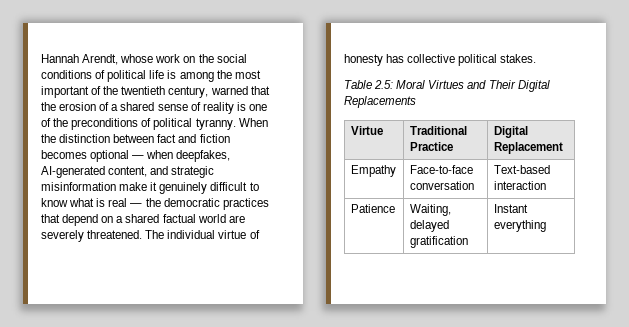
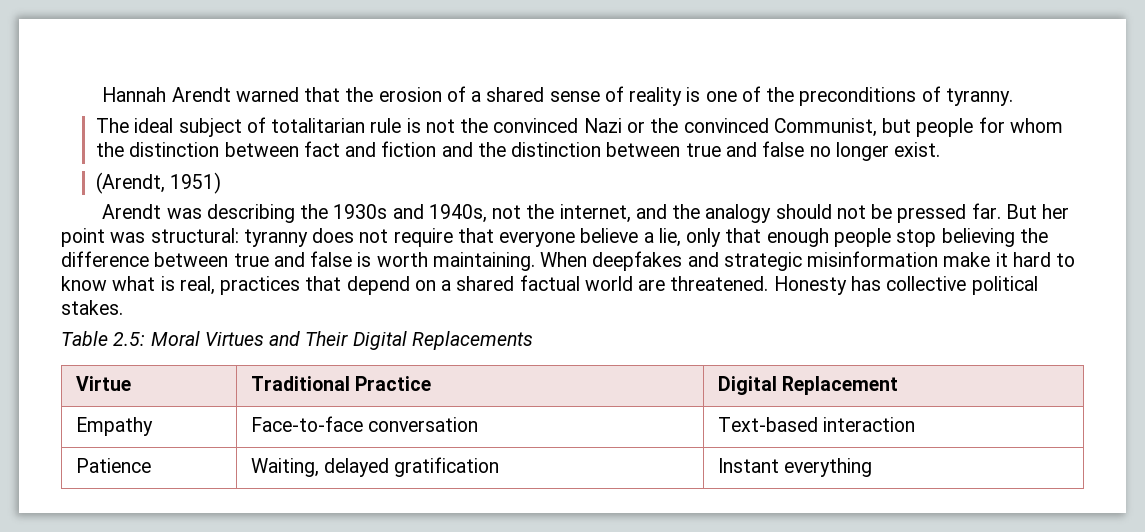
- Hannah Arendt, whose work on the social conditions of political life is among the most important of the twentieth century, warned that the erosion of a shared sense of reality is one of the preconditions of political tyranny. When the distinction between fact and fiction becomes optional — when deepfakes, AI-generated content, and strategic misinformation make it genuinely difficult to know what is real — the democratic practices that depend on a shared factual world are severely threatened. The individual virtue of honesty has collective political stakes.
+ Hannah Arendt warned that the erosion of a shared sense of reality is one of the preconditions of tyranny.
+ The ideal subject of totalitarian rule is not the convinced Nazi or the convinced Communist, but people for whom the distinction between fact and fiction and the distinction between true and false no longer exist.
+ (Arendt, 1951)
+ Arendt was describing the 1930s and 1940s, not the internet, and the analogy should not be pressed far. But her point was structural: tyranny does not require that everyone believe a lie, only that enough people stop believing the difference between true and false is worth maintaining. When deepfakes and strategic misinformation make it hard to know what is real, practices that depend on a shared factual world are threatened. Honesty has collective political stakes.

